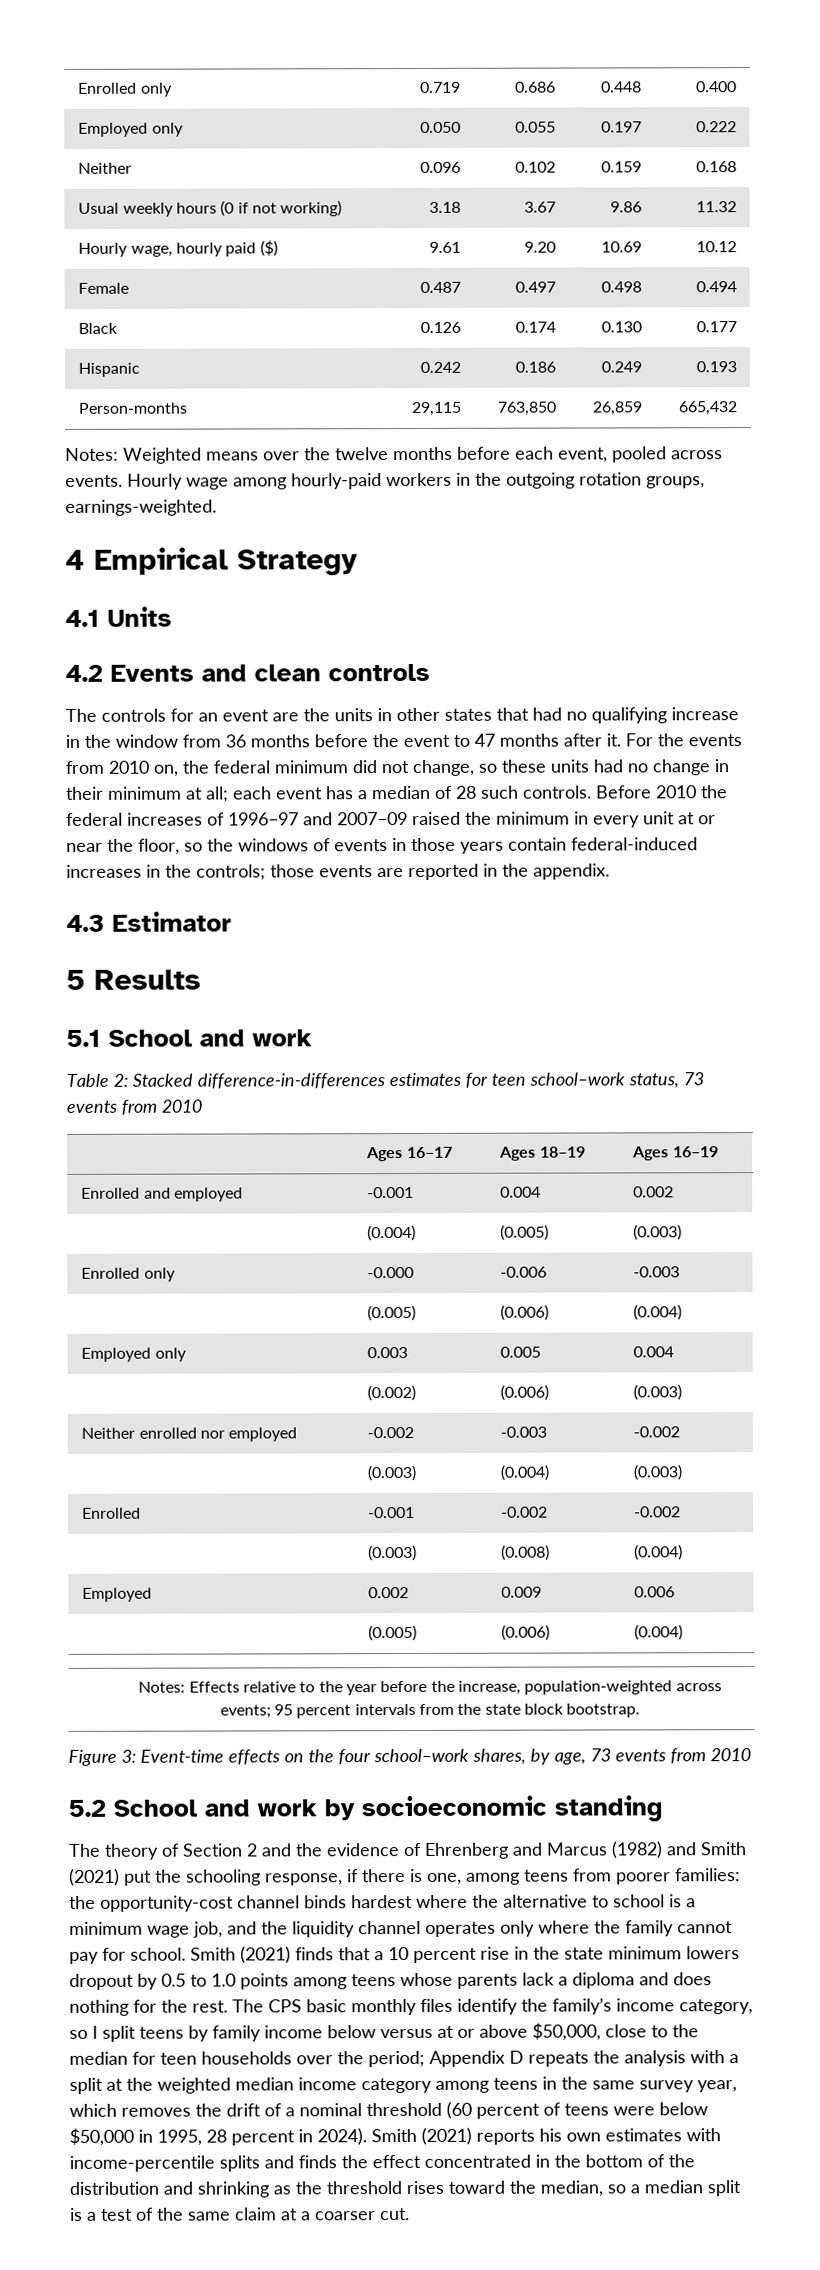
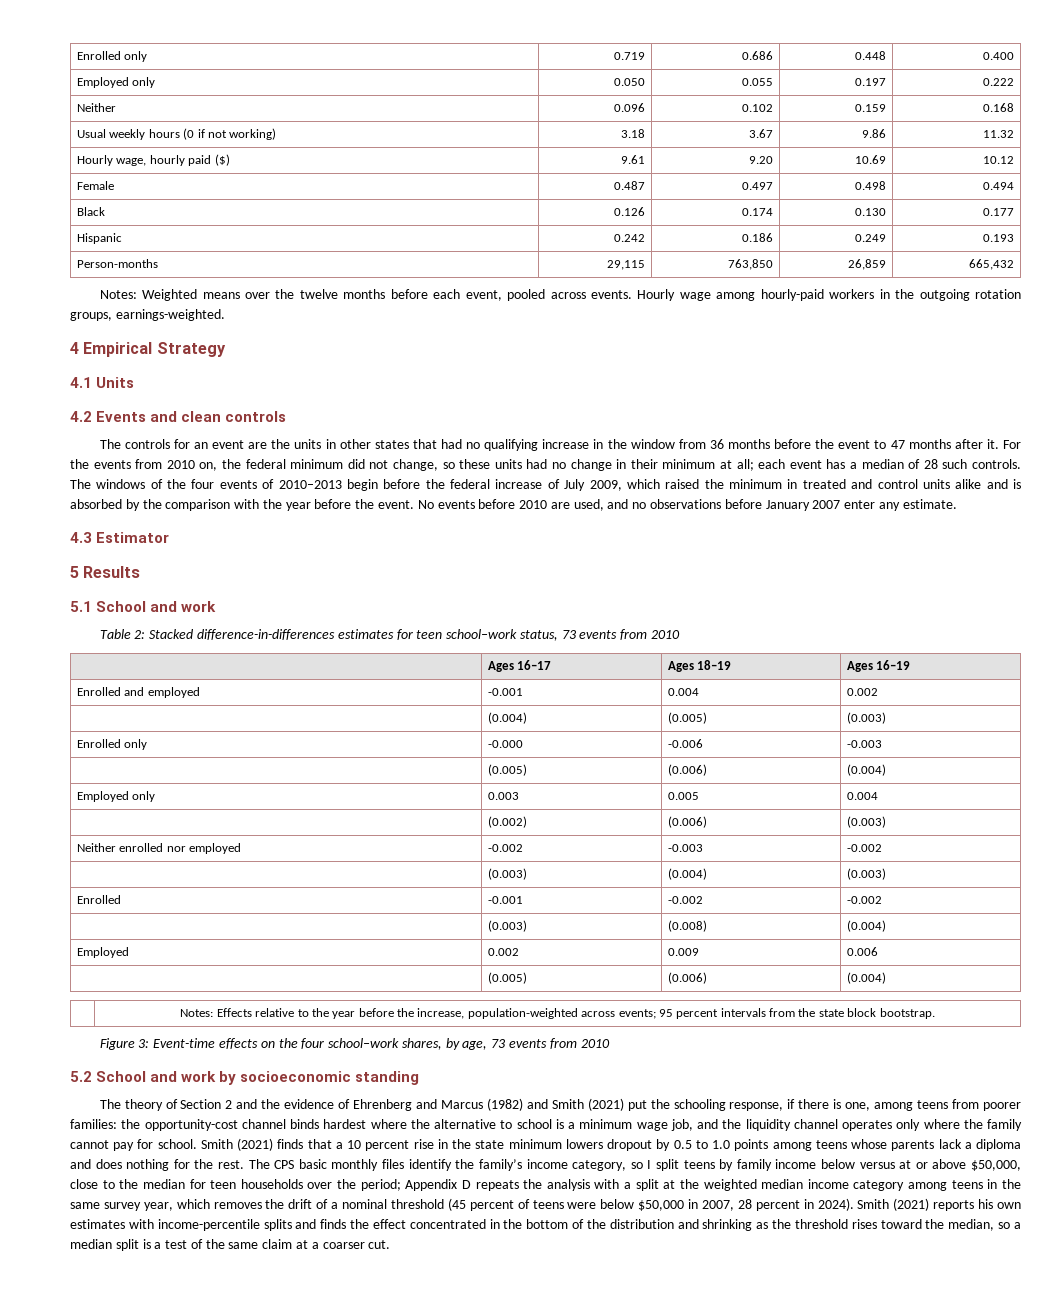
- Before 2010 the federal increases of 1996–97 and 2007–09 raised the minimum in every unit at or near the floor, so the windows of events in those years contain federal-induced increases in the controls; those events are reported in the appendix.
+ The windows of the four events of 2010–2013 begin before the federal increase of July 2009, which raised the minimum in treated and control units alike and is absorbed by the comparison with the year before the event. No events before 2010 are used, and no observations before January 2007 enter any estimate.
- Appendix D repeats the analysis with a split at the weighted median income category among teens in the same survey year, which removes the drift of a nominal threshold (60 percent of teens were below $50,000 in 1995, 28 percent in 2024).
+ Appendix D repeats the analysis with a split at the weighted median income category among teens in the same survey year, which removes the drift of a nominal threshold (45 percent of teens were below $50,000 in 2007, 28 percent in 2024).

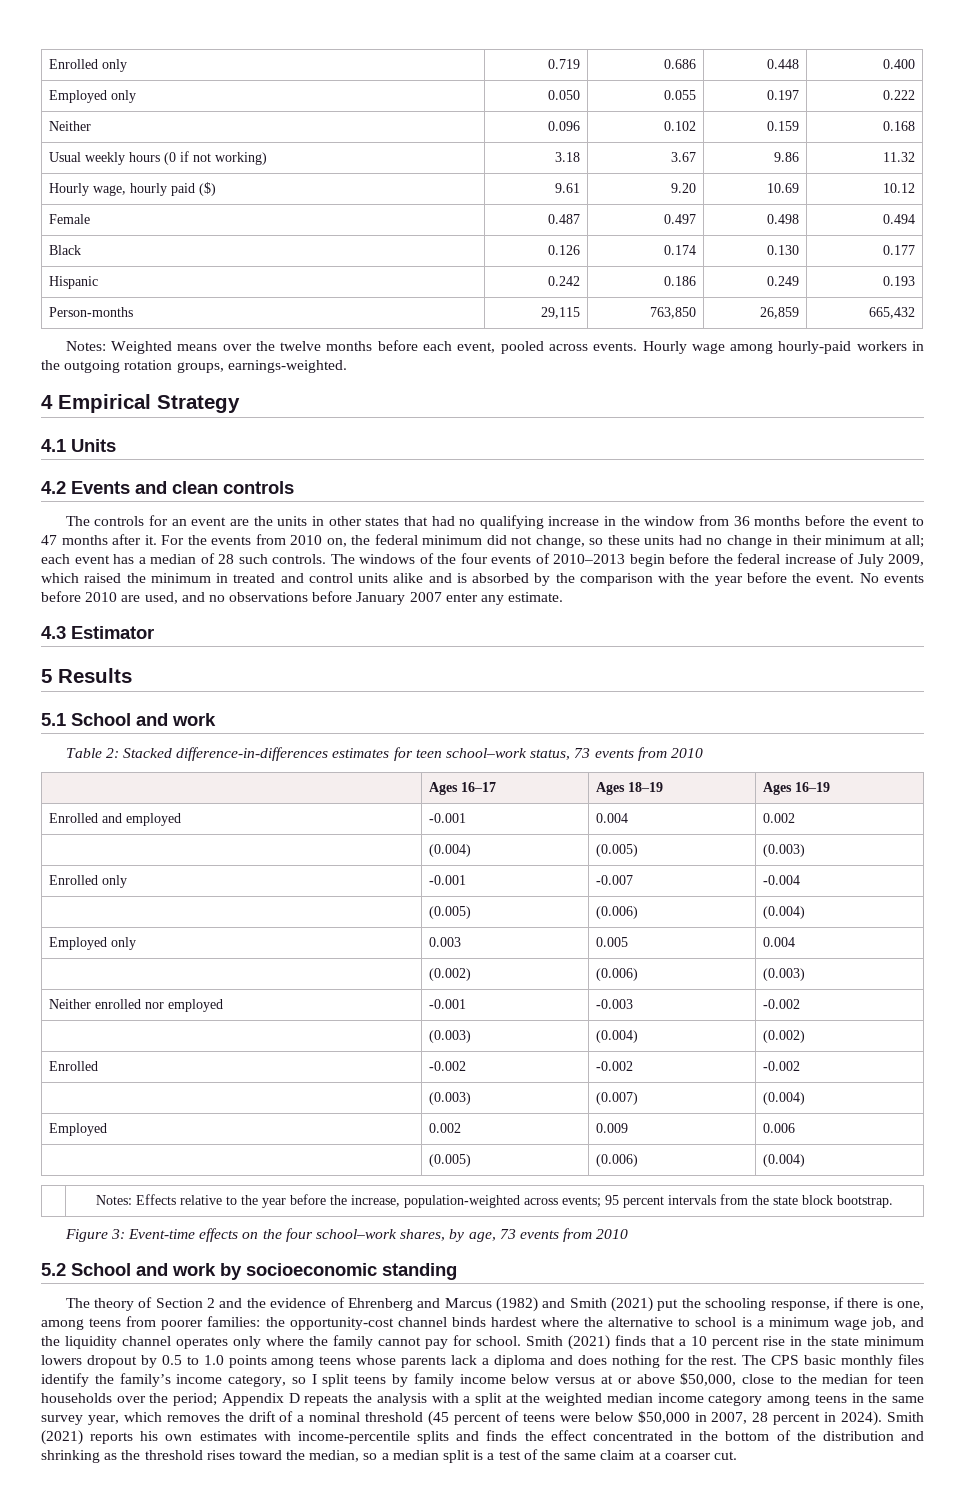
- Enrolled only | -0.000 | -0.006 | -0.003
+ Enrolled only | -0.001 | -0.007 | -0.004
- Neither enrolled nor employed | -0.002 | -0.003 | -0.002
+ Neither enrolled nor employed | -0.001 | -0.003 | -0.002
- | (0.003) | (0.004) | (0.003)
+ | (0.003) | (0.004) | (0.002)
- Enrolled | -0.001 | -0.002 | -0.002
+ Enrolled | -0.002 | -0.002 | -0.002
- | (0.003) | (0.008) | (0.004)
+ | (0.003) | (0.007) | (0.004)

